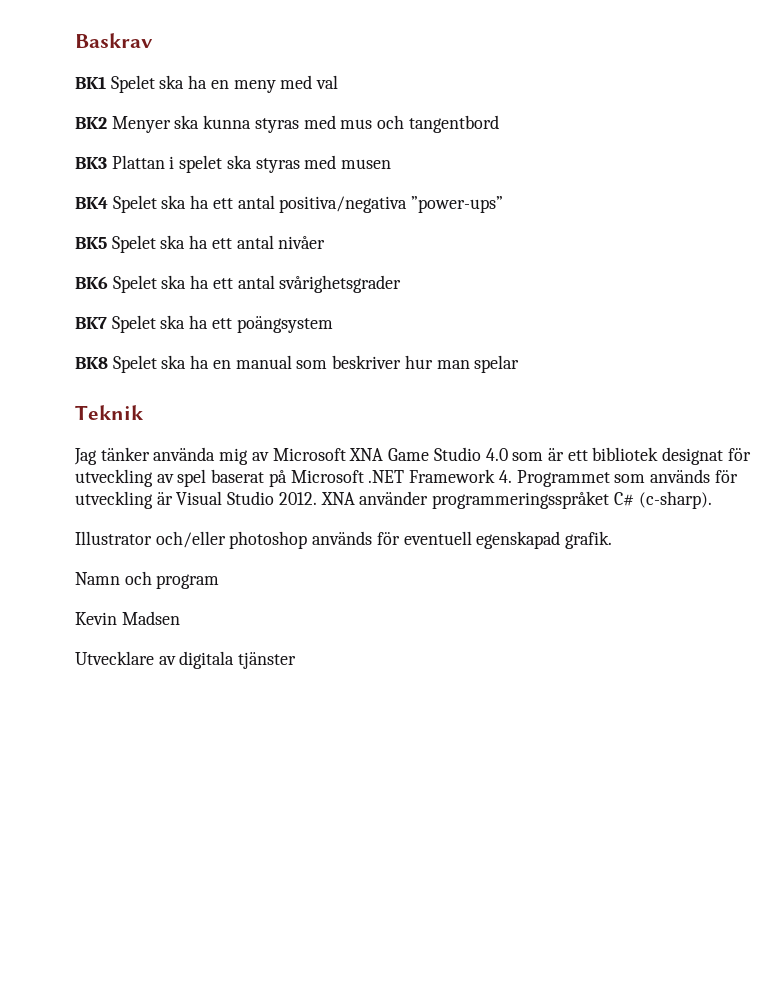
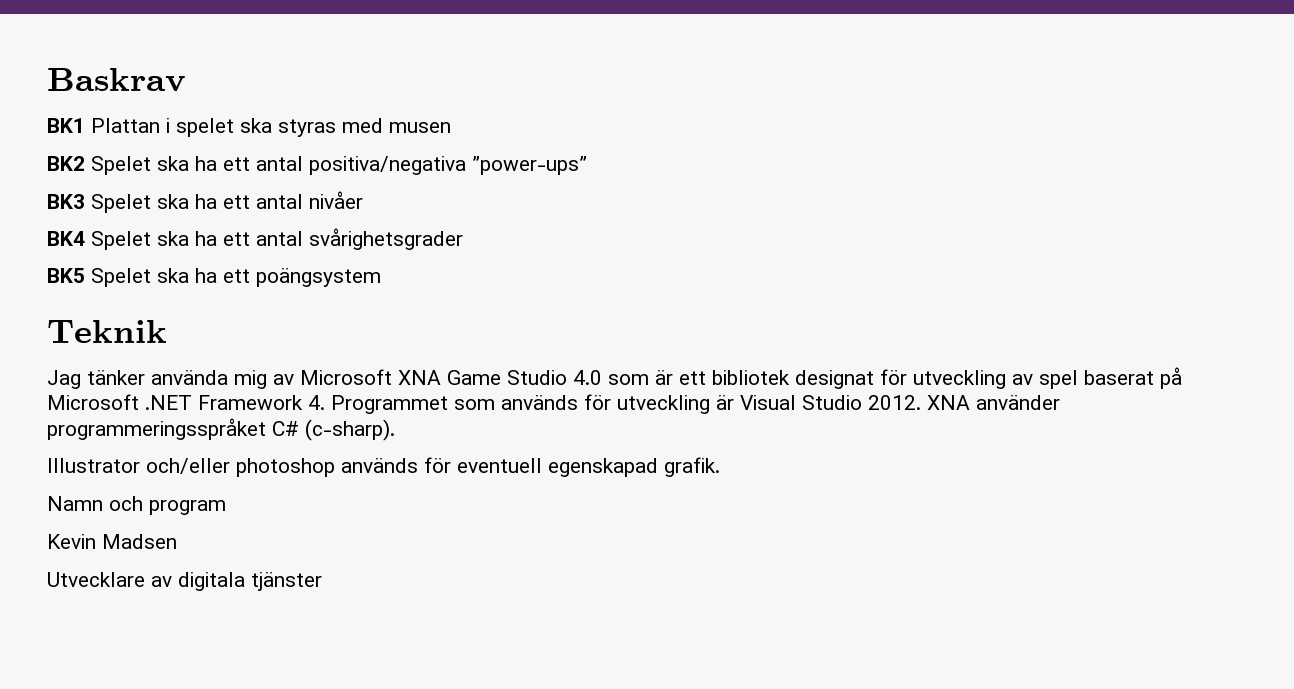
- BK1 Spelet ska ha en meny med val
- BK2 Menyer ska kunna styras med mus och tangentbord
- BK3 Plattan i spelet ska styras med musen
+ BK1 Plattan i spelet ska styras med musen
- BK4 Spelet ska ha ett antal positiva/negativa ”power-ups”
+ BK2 Spelet ska ha ett antal positiva/negativa ”power-ups”
- BK5 Spelet ska ha ett antal nivåer
+ BK3 Spelet ska ha ett antal nivåer
- BK6 Spelet ska ha ett antal svårighetsgrader
+ BK4 Spelet ska ha ett antal svårighetsgrader
- BK7 Spelet ska ha ett poängsystem
+ BK5 Spelet ska ha ett poängsystem
- BK8 Spelet ska ha en manual som beskriver hur man spelar

